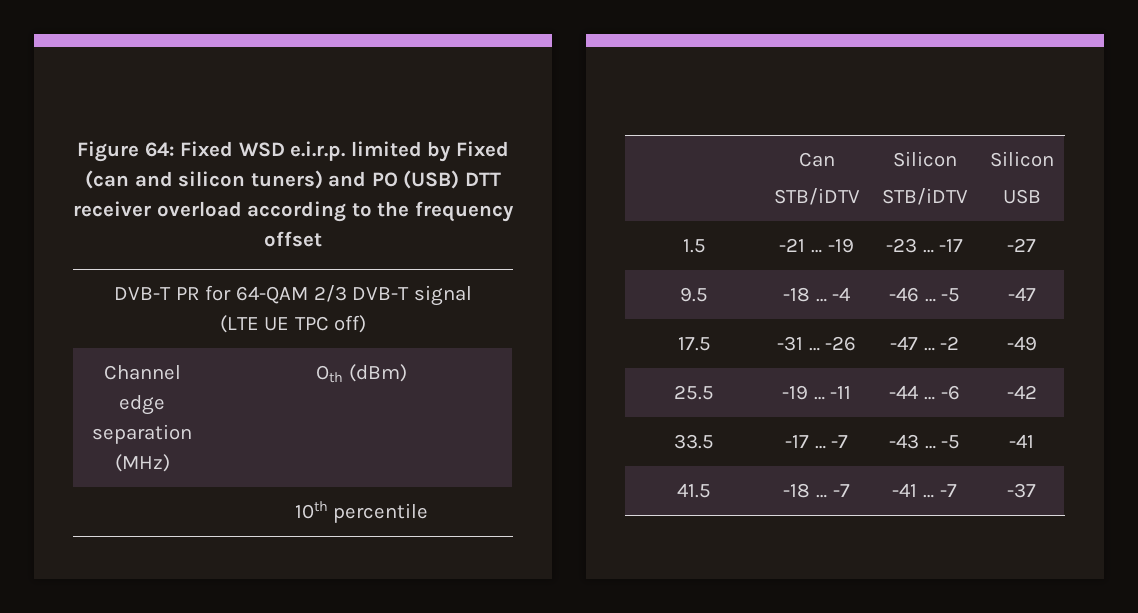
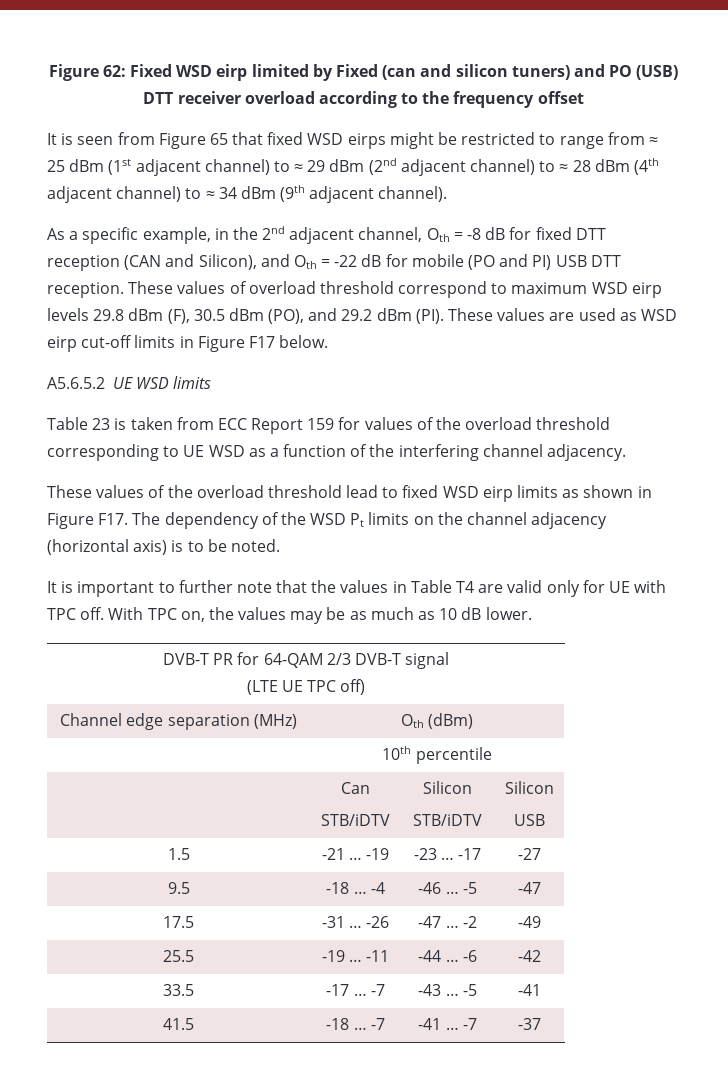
- Figure 64: Fixed WSD e.i.r.p. limited by Fixed (can and silicon tuners) and PO (USB) DTT receiver overload according to the frequency offset
+ Figure 62: Fixed WSD eirp limited by Fixed (can and silicon tuners) and PO (USB) DTT receiver overload according to the frequency offset
+ It is seen from Figure 65 that fixed WSD eirps might be restricted to range from ≈ 25 dBm (1st adjacent channel) to ≈ 29 dBm (2nd adjacent channel) to ≈ 28 dBm (4th adjacent channel) to ≈ 34 dBm (9th adjacent channel).
+ As a specific example, in the 2nd adjacent channel, Oth = -8 dB for fixed DTT reception (CAN and Silicon), and Oth = -22 dB for mobile (PO and PI) USB DTT reception. These values of overload threshold correspond to maximum WSD eirp levels 29.8 dBm (F), 30.5 dBm (PO), and 29.2 dBm (PI). These values are used as WSD eirp cut-off limits in Figure F17 below.
+ A5.6.5.2 UE WSD limits
+ Table 23 is taken from ECC Report 159 for values of the overload threshold corresponding to UE WSD as a function of the interfering channel adjacency.
+ These values of the overload threshold lead to fixed WSD eirp limits as shown in Figure F17. The dependency of the WSD Pt limits on the channel adjacency (horizontal axis) is to be noted.
+ It is important to further note that the values in Table T4 are valid only for UE with TPC off. With TPC on, the values may be as much as 10 dB lower.

